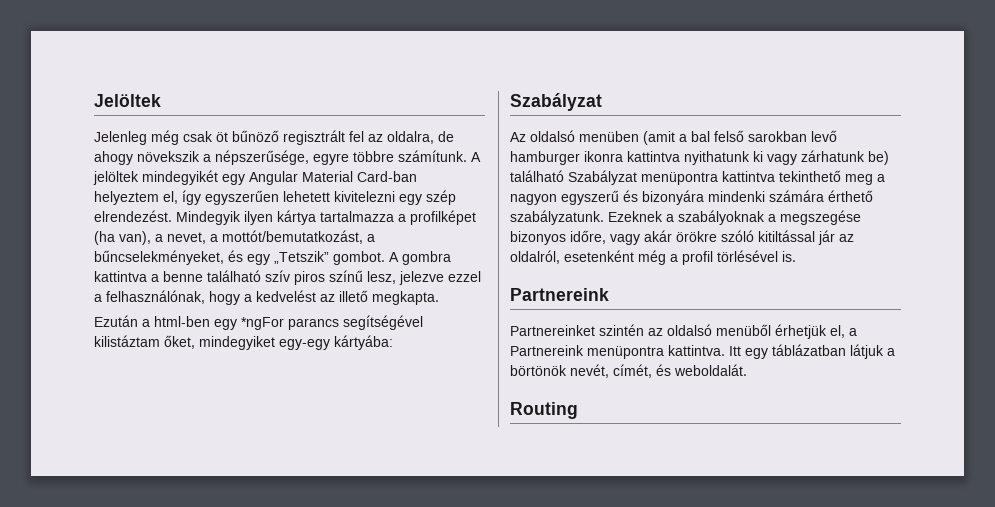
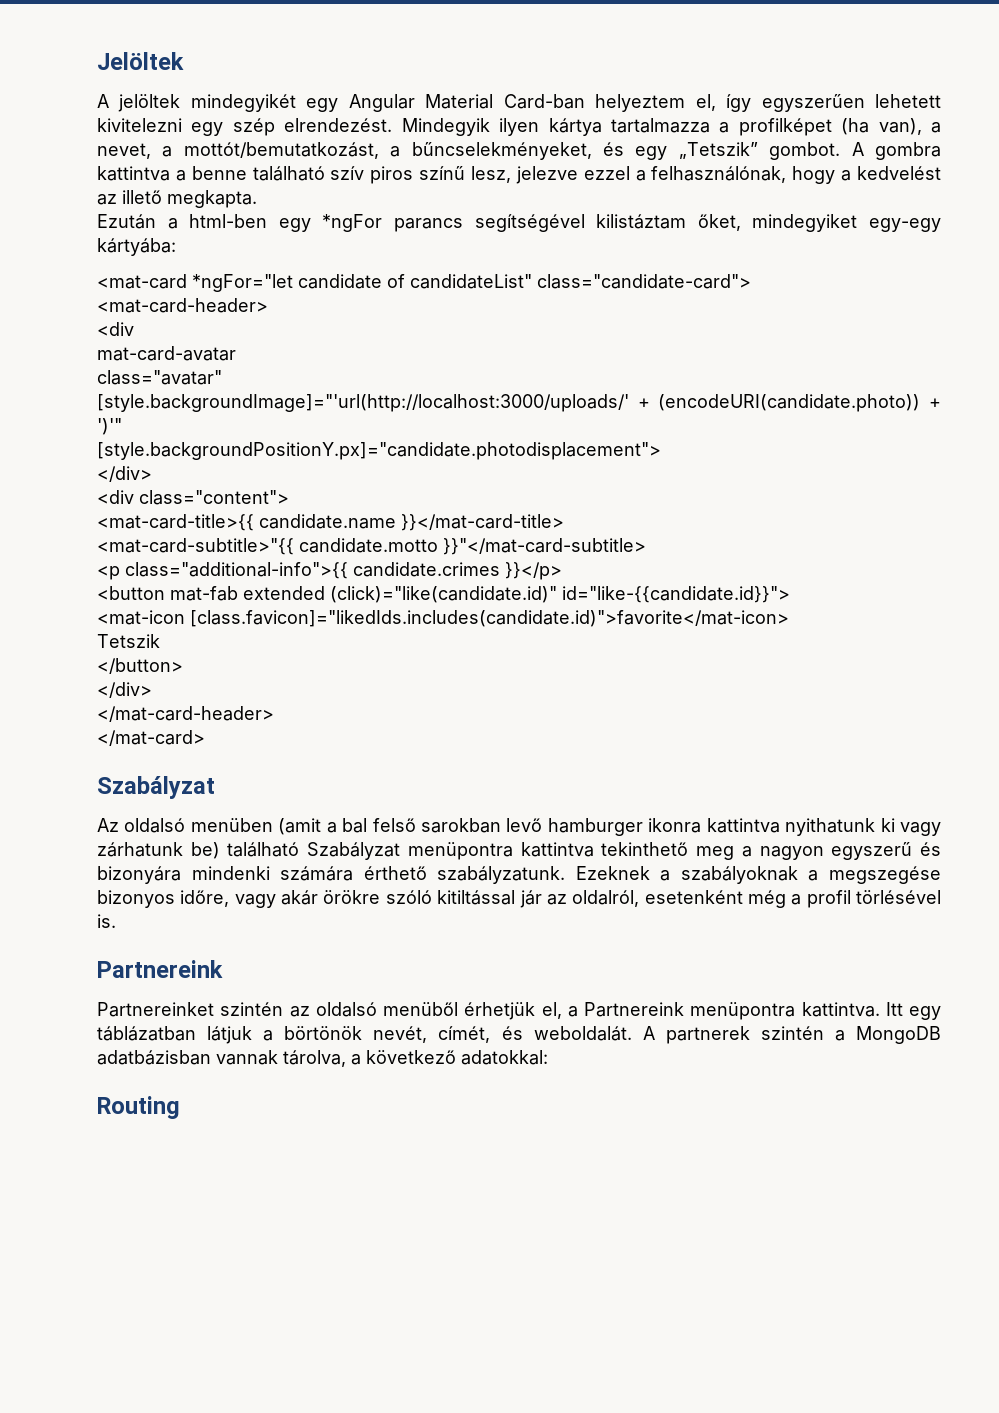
- Jelenleg még csak öt bűnöző regisztrált fel az oldalra, de ahogy növekszik a népszerűsége, egyre többre számítunk.
+ <mat-card *ngFor="let candidate of candidateList" class="candidate-card">
+ <mat-card-header>
+ <div
+ mat-card-avatar
+ class="avatar"
+ [style.backgroundImage]="'url(http://localhost:3000/uploads/' + (encodeURI(candidate.photo)) + ')'"
+ [style.backgroundPositionY.px]="candidate.photodisplacement">
+ </div>
+ <div class="content">
+ <mat-card-title>{{ candidate.name }}</mat-card-title>
+ <mat-card-subtitle>"{{ candidate.motto }}"</mat-card-subtitle>
+ <p class="additional-info">{{ candidate.crimes }}</p>
+ <button mat-fab extended (click)="like(candidate.id)" id="like-{{candidate.id}}">
+ <mat-icon [class.favicon]="likedIds.includes(candidate.id)">favorite</mat-icon>
+ Tetszik
+ </button>
+ </div>
+ </mat-card-header>
+ </mat-card>
+ A partnerek szintén a MongoDB adatbázisban vannak tárolva, a következő adatokkal:

